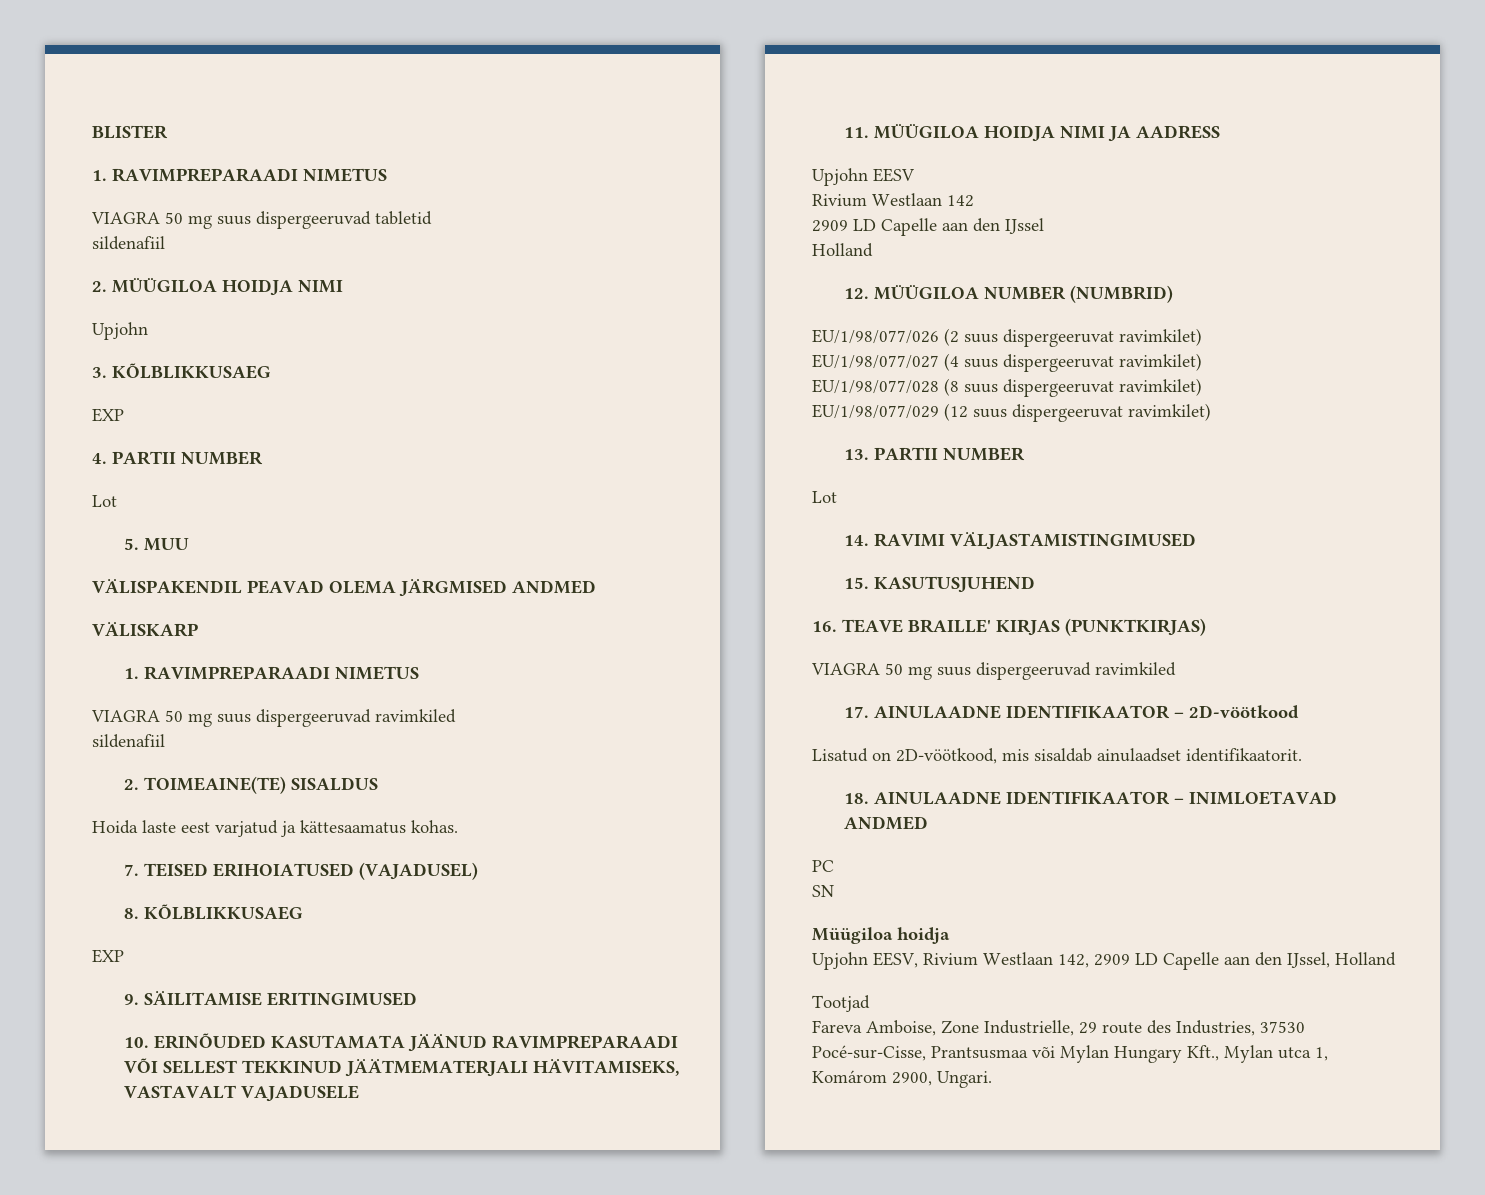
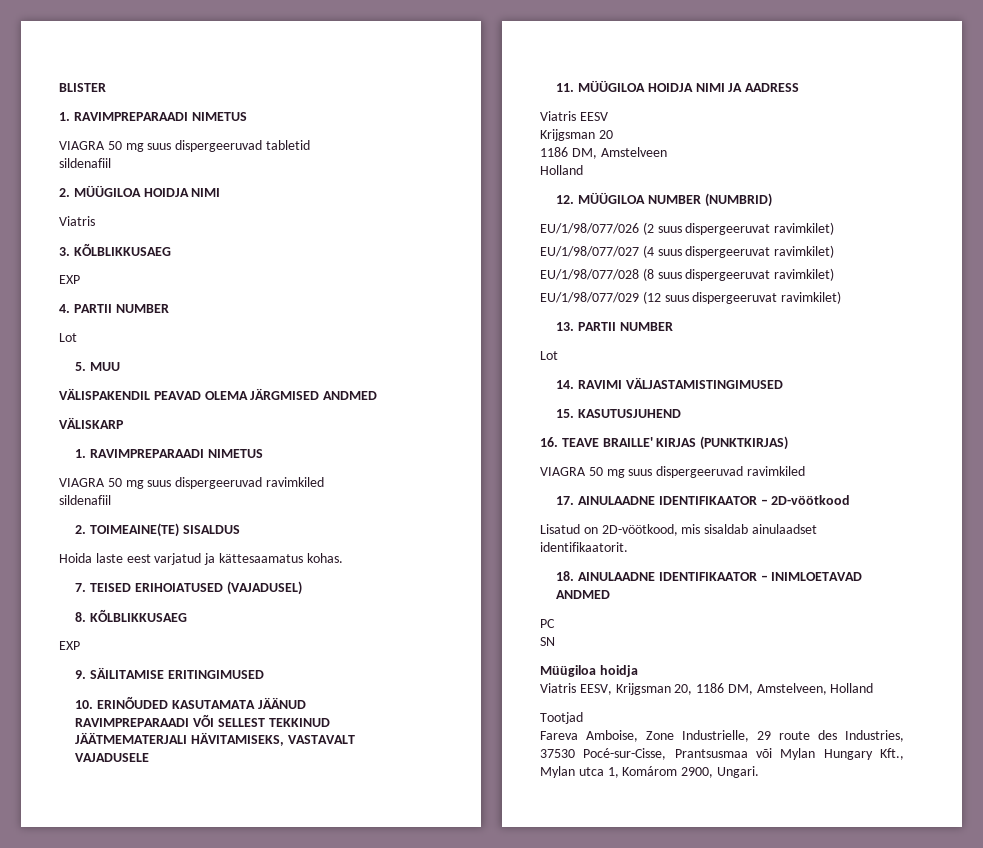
  2. MÜÜGILOA HOIDJA NIMI
- Upjohn
+ Viatris
- Upjohn EESV
+ Viatris EESV
- Rivium Westlaan 142
- 2909 LD Capelle aan den IJssel
+ Krijgsman 20
+ 1186 DM, Amstelveen
- Upjohn EESV, Rivium Westlaan 142, 2909 LD Capelle aan den IJssel, Holland
+ Viatris EESV, Krijgsman 20, 1186 DM, Amstelveen, Holland

